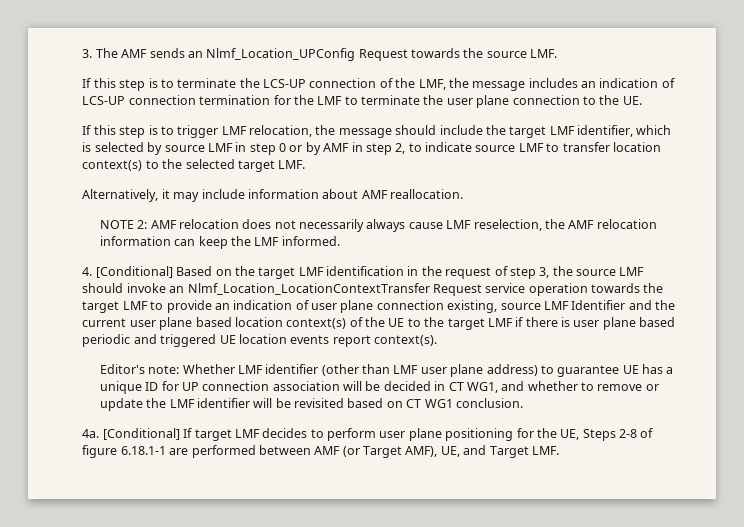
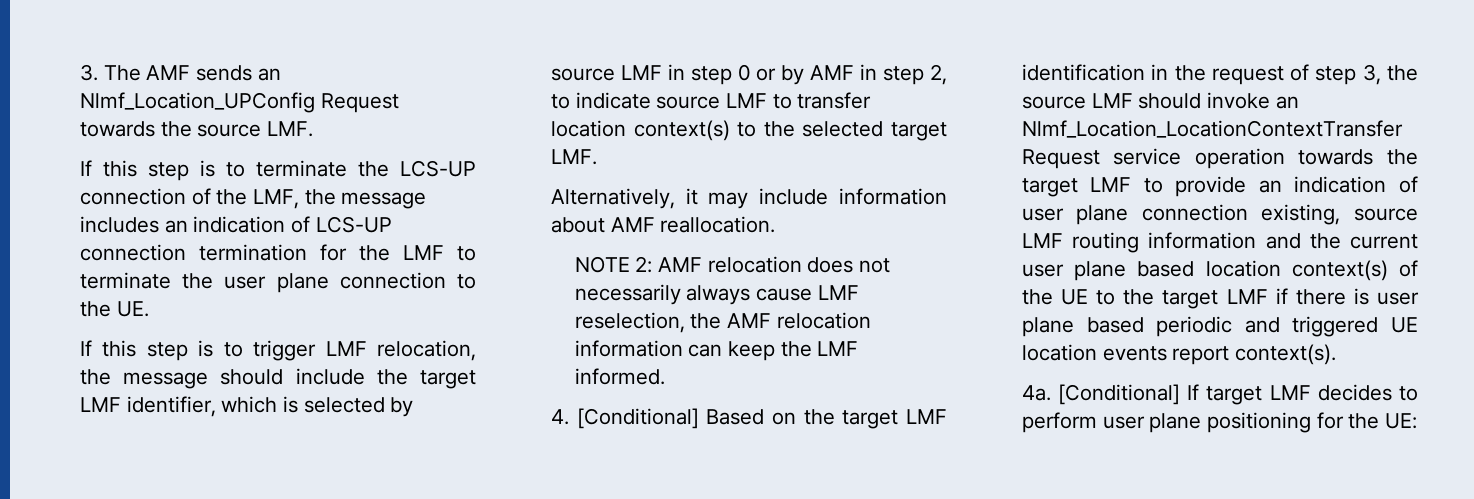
- 4. [Conditional] Based on the target LMF identification in the request of step 3, the source LMF should invoke an Nlmf_Location_LocationContextTransfer Request service operation towards the target LMF to provide an indication of user plane connection existing, source LMF Identifier and the current user plane based location context(s) of the UE to the target LMF if there is user plane based periodic and triggered UE location events report context(s).
+ 4. [Conditional] Based on the target LMF identification in the request of step 3, the source LMF should invoke an Nlmf_Location_LocationContextTransfer Request service operation towards the target LMF to provide an indication of user plane connection existing, source LMF routing information and the current user plane based location context(s) of the UE to the target LMF if there is user plane based periodic and triggered UE location events report context(s).
- Editor's note: Whether LMF identifier (other than LMF user plane address) to guarantee UE has a unique ID for UP connection association will be decided in CT WG1, and whether to remove or update the LMF identifier will be revisited based on CT WG1 conclusion.
- [Conditional] If target LMF decides to perform user plane positioning for the UE, Steps 2-8 of figure 6.18.1-1 are performed between AMF (or Target AMF), UE, and Target LMF.
+ [Conditional] If target LMF decides to perform user plane positioning for the UE:

